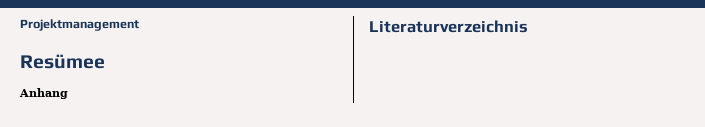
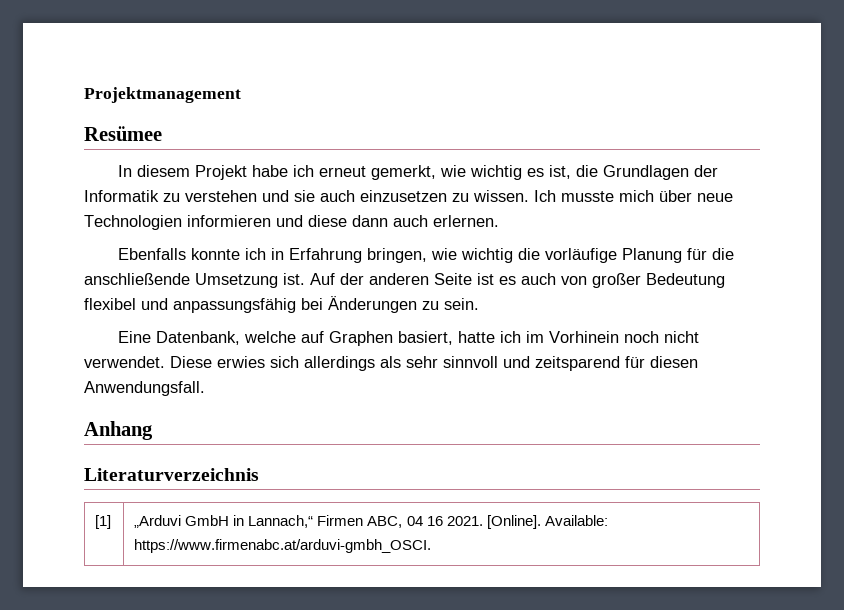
+ In diesem Projekt habe ich erneut gemerkt, wie wichtig es ist, die Grundlagen der Informatik zu verstehen und sie auch einzusetzen zu wissen. Ich musste mich über neue Technologien informieren und diese dann auch erlernen.
+ Ebenfalls konnte ich in Erfahrung bringen, wie wichtig die vorläufige Planung für die anschließende Umsetzung ist. Auf der anderen Seite ist es auch von großer Bedeutung flexibel und anpassungsfähig bei Änderungen zu sein.
+ Eine Datenbank, welche auf Graphen basiert, hatte ich im Vorhinein noch nicht verwendet. Diese erwies sich allerdings als sehr sinnvoll und zeitsparend für diesen Anwendungsfall.
  Anhang
  Literaturverzeichnis
+ [1] | „Arduvi GmbH in Lannach,“ Firmen ABC, 04 16 2021. [Online]. Available: https://www.firmenabc.at/arduvi-gmbh_OSCI.

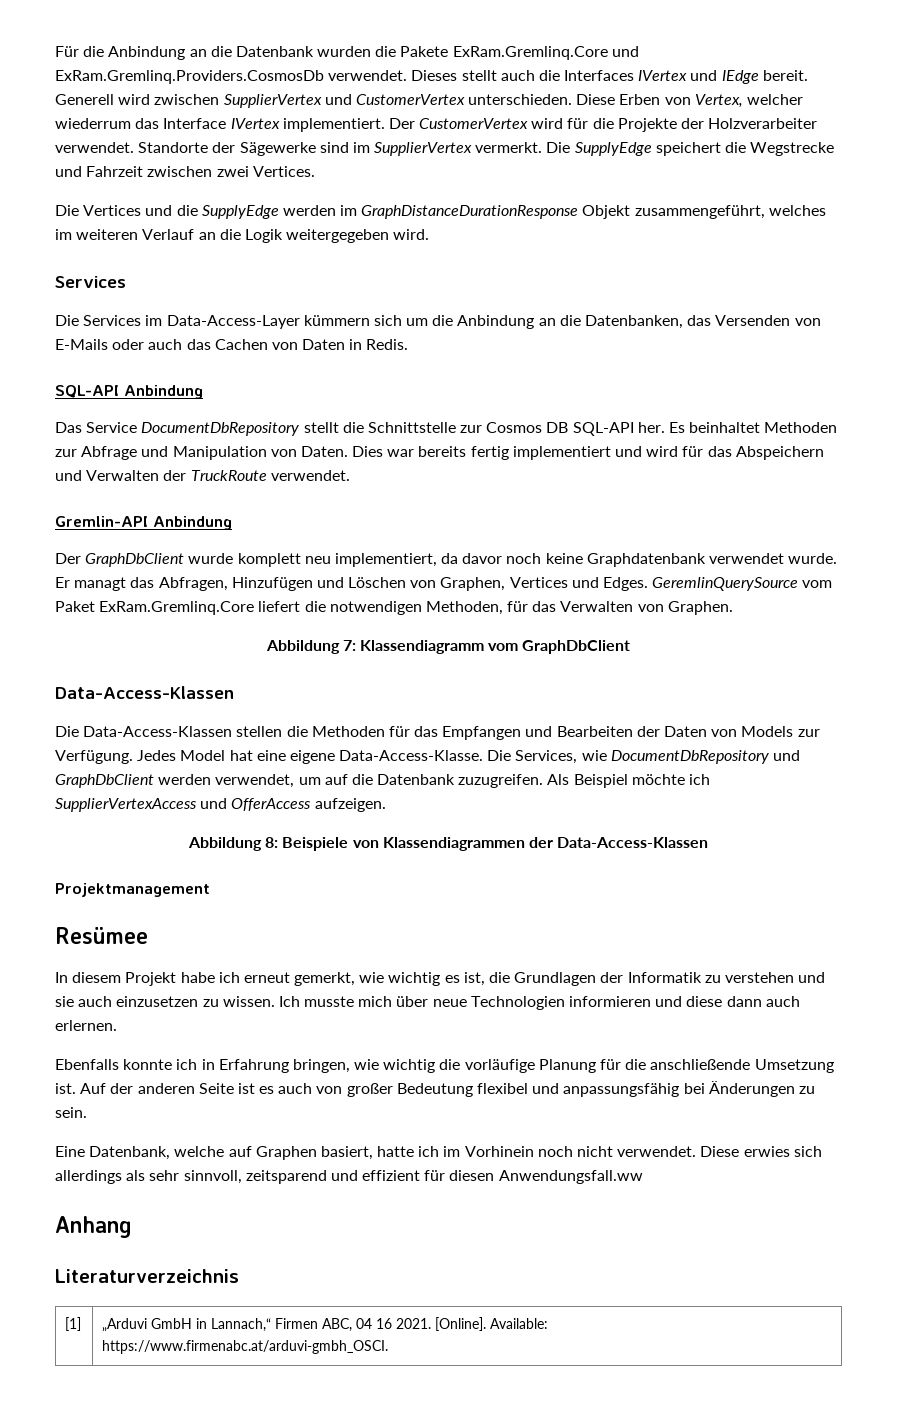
+ Für die Anbindung an die Datenbank wurden die Pakete ExRam.Gremlinq.Core und ExRam.Gremlinq.Providers.CosmosDb verwendet. Dieses stellt auch die Interfaces IVertex und IEdge bereit. Generell wird zwischen SupplierVertex und CustomerVertex unterschieden. Diese Erben von Vertex, welcher wiederrum das Interface IVertex implementiert. Der CustomerVertex wird für die Projekte der Holzverarbeiter verwendet. Standorte der Sägewerke sind im SupplierVertex vermerkt. Die SupplyEdge speichert die Wegstrecke und Fahrzeit zwischen zwei Vertices.
+ Die Vertices und die SupplyEdge werden im GraphDistanceDurationResponse Objekt zusammengeführt, welches im weiteren Verlauf an die Logik weitergegeben wird.
+ Services
+ Die Services im Data-Access-Layer kümmern sich um die Anbindung an die Datenbanken, das Versenden von E-Mails oder auch das Cachen von Daten in Redis.
+ SQL-API Anbindung
+ Das Service DocumentDbRepository stellt die Schnittstelle zur Cosmos DB SQL-API her. Es beinhaltet Methoden zur Abfrage und Manipulation von Daten. Dies war bereits fertig implementiert und wird für das Abspeichern und Verwalten der TruckRoute verwendet.
+ Gremlin-API Anbindung
+ Der GraphDbClient wurde komplett neu implementiert, da davor noch keine Graphdatenbank verwendet wurde. Er managt das Abfragen, Hinzufügen und Löschen von Graphen, Vertices und Edges. GeremlinQuerySource vom Paket ExRam.Gremlinq.Core liefert die notwendigen Methoden, für das Verwalten von Graphen.
+ Abbildung 7: Klassendiagramm vom GraphDbClient
+ Data-Access-Klassen
+ Die Data-Access-Klassen stellen die Methoden für das Empfangen und Bearbeiten der Daten von Models zur Verfügung. Jedes Model hat eine eigene Data-Access-Klasse. Die Services, wie DocumentDbRepository und GraphDbClient werden verwendet, um auf die Datenbank zuzugreifen. Als Beispiel möchte ich SupplierVertexAccess und OfferAccess aufzeigen.
+ Abbildung 8: Beispiele von Klassendiagrammen der Data-Access-Klassen
- Diese erwies sich allerdings als sehr sinnvoll und zeitsparend für diesen Anwendungsfall.
+ Diese erwies sich allerdings als sehr sinnvoll, zeitsparend und effizient für diesen Anwendungsfall.ww

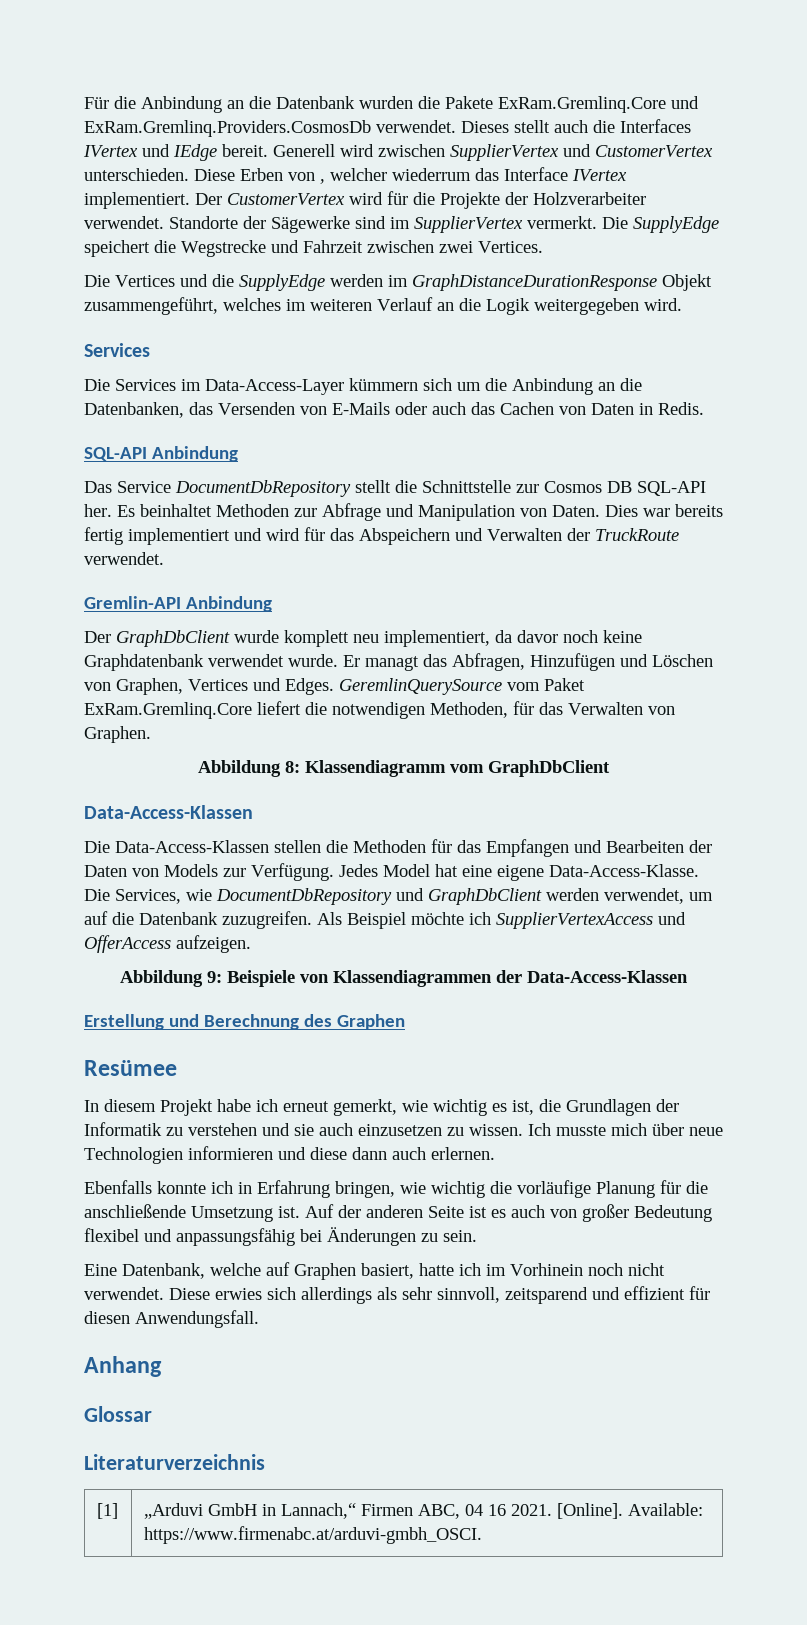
- Diese Erben von Vertex, welcher wiederrum das Interface IVertex implementiert.
+ Diese Erben von , welcher wiederrum das Interface IVertex implementiert.
- Abbildung 7: Klassendiagramm vom GraphDbClient
+ Abbildung 8: Klassendiagramm vom GraphDbClient
- Abbildung 8: Beispiele von Klassendiagrammen der Data-Access-Klassen
+ Abbildung 9: Beispiele von Klassendiagrammen der Data-Access-Klassen
- Projektmanagement
+ Erstellung und Berechnung des Graphen
- Diese erwies sich allerdings als sehr sinnvoll, zeitsparend und effizient für diesen Anwendungsfall.ww
+ Diese erwies sich allerdings als sehr sinnvoll, zeitsparend und effizient für diesen Anwendungsfall.
+ Glossar

